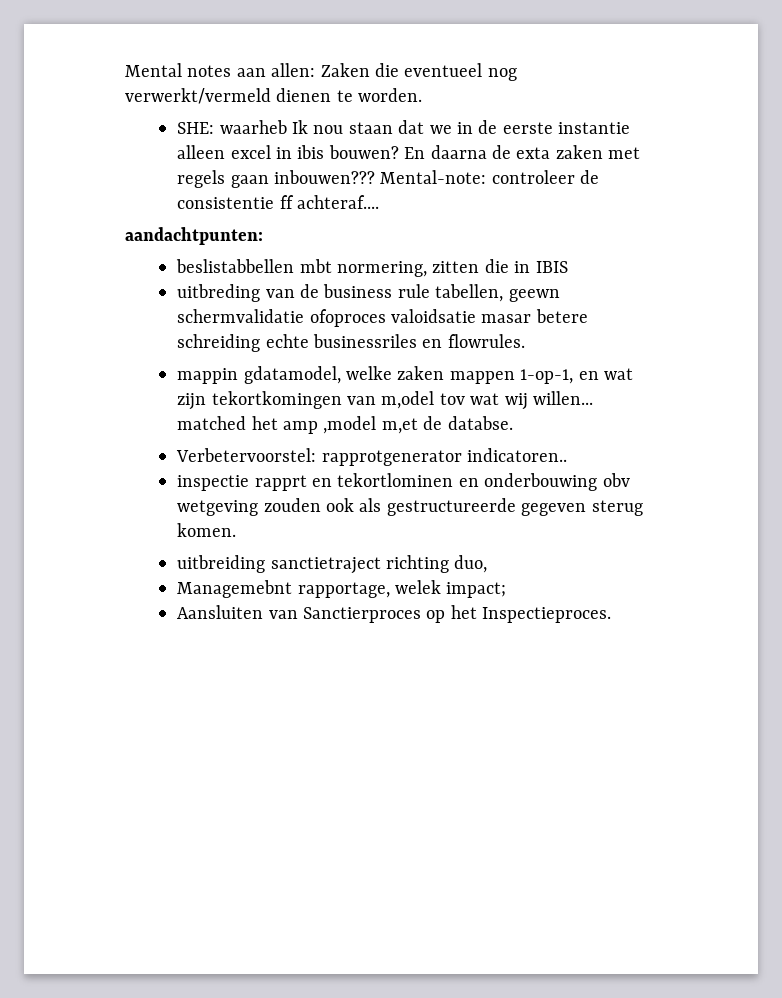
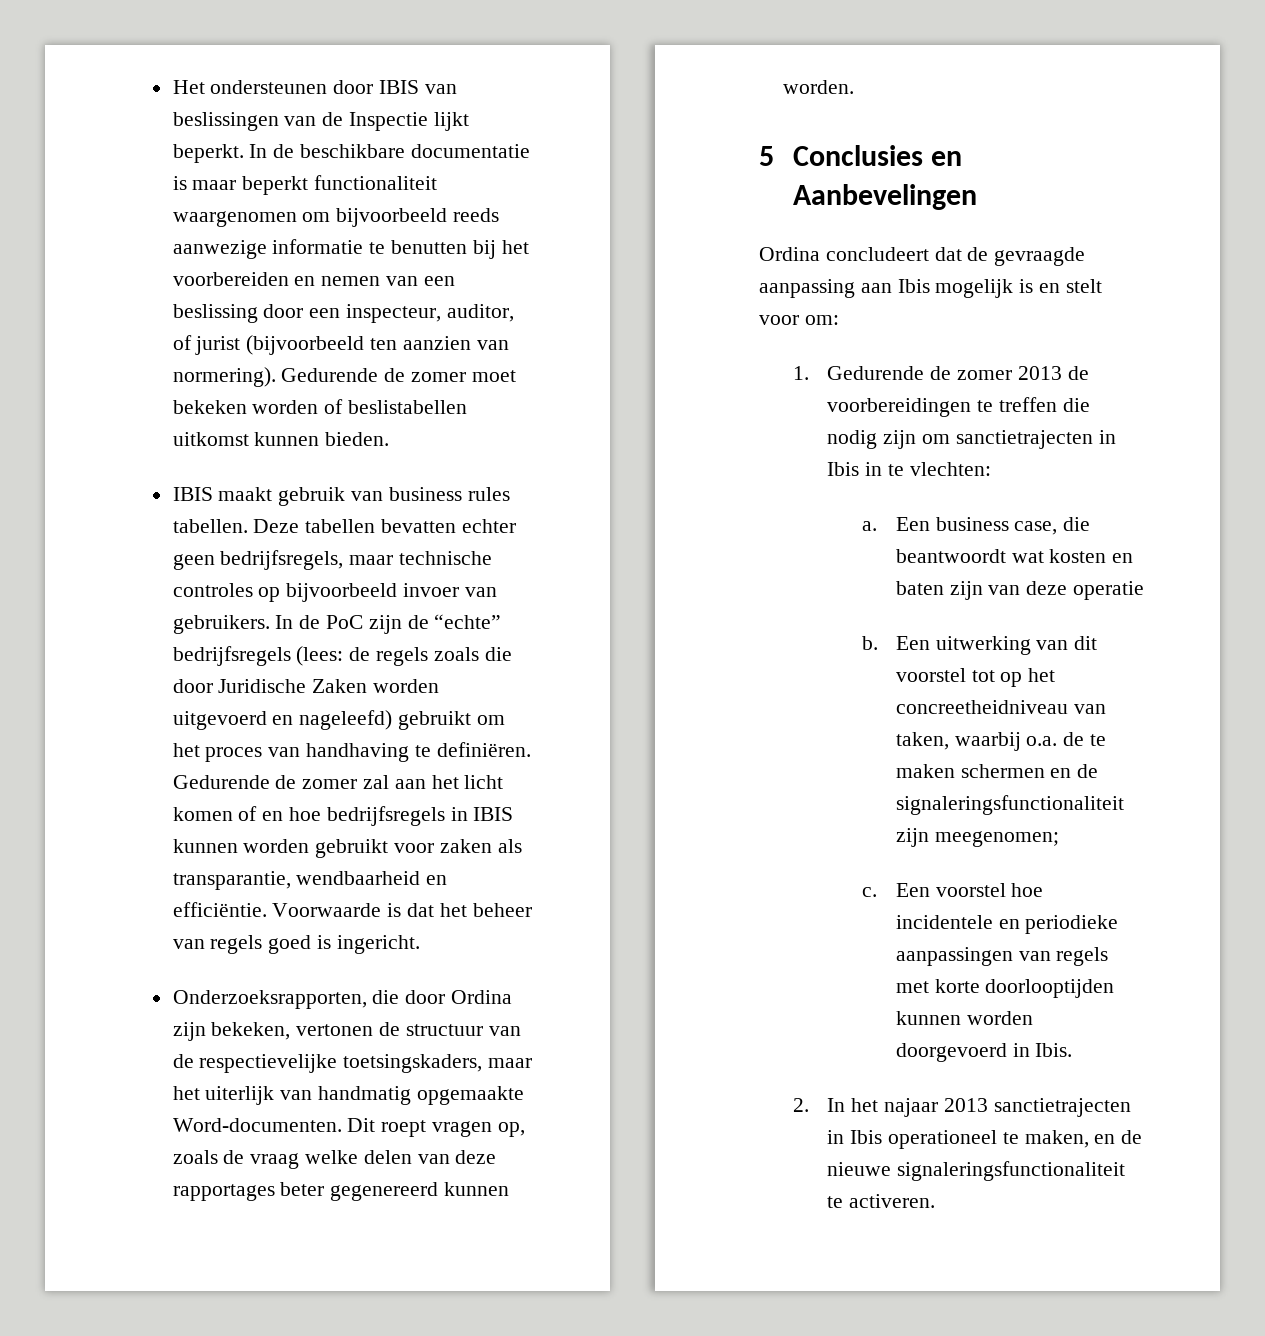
- Mental notes aan allen: Zaken die eventueel nog verwerkt/vermeld dienen te worden.
- SHE: waarheb Ik nou staan dat we in de eerste instantie alleen excel in ibis bouwen? En daarna de exta zaken met regels gaan inbouwen??? Mental-note: controleer de consistentie ff achteraf....
- aandachtpunten:
- beslistabbellen mbt normering, zitten die in IBIS
- uitbreding van de business rule tabellen, geewn schermvalidatie ofoproces valoidsatie masar betere schreiding echte businessriles en flowrules.
- mappin gdatamodel, welke zaken mappen 1-op-1, en wat zijn tekortkomingen van m,odel tov wat wij willen... matched het amp ,model m,et de databse.
- Verbetervoorstel: rapprotgenerator indicatoren..
- inspectie rapprt en tekortlominen en onderbouwing obv wetgeving zouden ook als gestructureerde gegeven sterug komen.
- uitbreiding sanctietraject richting duo,
- Managemebnt rapportage, welek impact;
- Aansluiten van Sanctierproces op het Inspectieproces.
+ Het ondersteunen door IBIS van beslissingen van de Inspectie lijkt beperkt. In de beschikbare documentatie is maar beperkt functionaliteit waargenomen om bijvoorbeeld reeds aanwezige informatie te benutten bij het voorbereiden en nemen van een beslissing door een inspecteur, auditor, of jurist (bijvoorbeeld ten aanzien van normering). Gedurende de zomer moet bekeken worden of beslistabellen uitkomst kunnen bieden.
+ IBIS maakt gebruik van business rules tabellen. Deze tabellen bevatten echter geen bedrijfsregels, maar technische controles op bijvoorbeeld invoer van gebruikers. In de PoC zijn de “echte” bedrijfsregels (lees: de regels zoals die door Juridische Zaken worden uitgevoerd en nageleefd) gebruikt om het proces van handhaving te definiëren. Gedurende de zomer zal aan het licht komen of en hoe bedrijfsregels in IBIS kunnen worden gebruikt voor zaken als transparantie, wendbaarheid en efficiëntie. Voorwaarde is dat het beheer van regels goed is ingericht.
+ Onderzoeksrapporten, die door Ordina zijn bekeken, vertonen de structuur van de respectievelijke toetsingskaders, maar het uiterlijk van handmatig opgemaakte Word-documenten. Dit roept vragen op, zoals de vraag welke delen van deze rapportages beter gegenereerd kunnen worden.
+ 5 Conclusies en Aanbevelingen
+ Ordina concludeert dat de gevraagde aanpassing aan Ibis mogelijk is en stelt voor om:
+ 1. Gedurende de zomer 2013 de voorbereidingen te treffen die nodig zijn om sanctietrajecten in Ibis in te vlechten:
+ a. Een business case, die beantwoordt wat kosten en baten zijn van deze operatie
+ b. Een uitwerking van dit voorstel tot op het concreetheidniveau van taken, waarbij o.a. de te maken schermen en de signaleringsfunctionaliteit zijn meegenomen;
+ c. Een voorstel hoe incidentele en periodieke aanpassingen van regels met korte doorlooptijden kunnen worden doorgevoerd in Ibis.
+ 2. In het najaar 2013 sanctietrajecten in Ibis operationeel te maken, en de nieuwe signaleringsfunctionaliteit te activeren.

